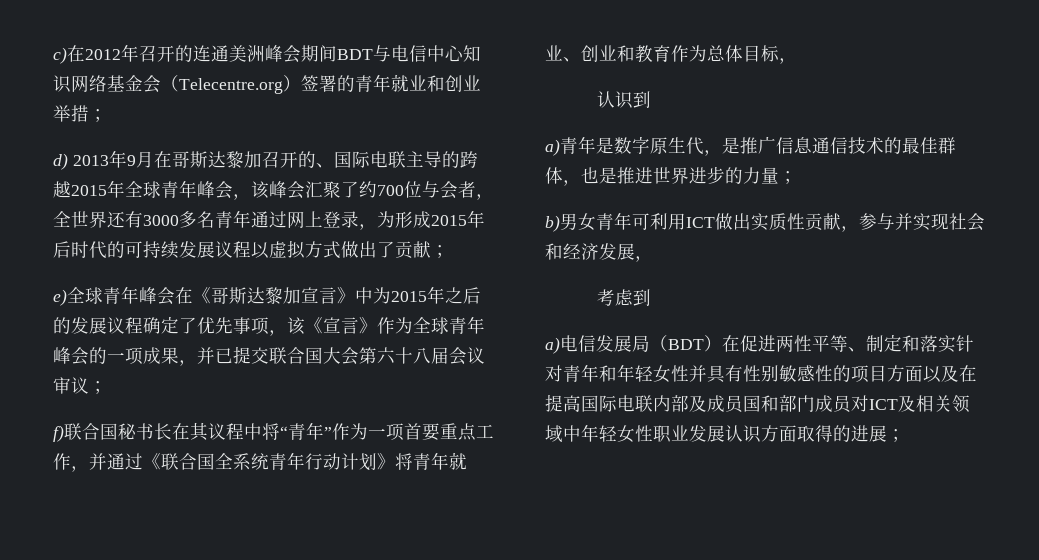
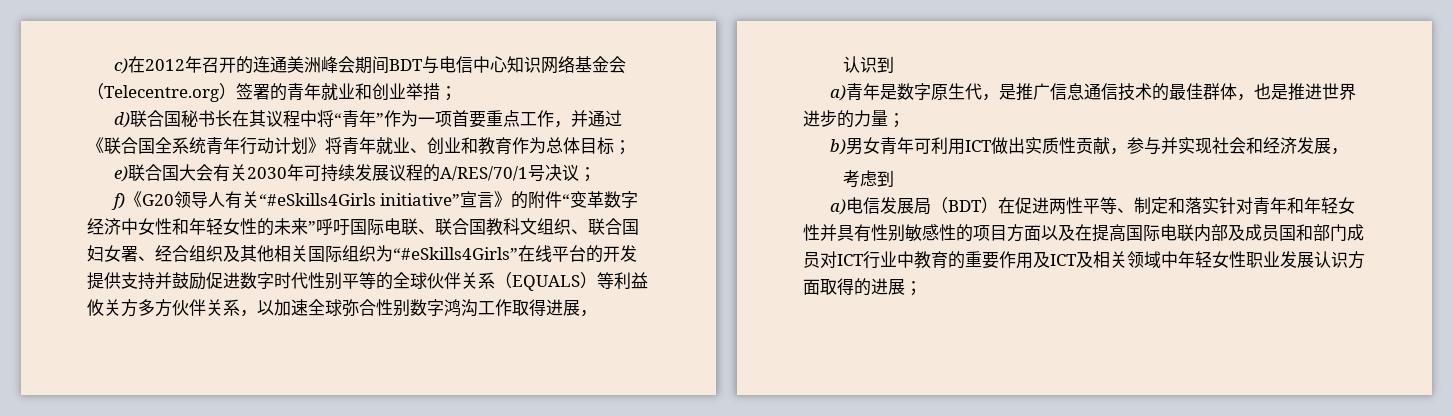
- d) 2013年9月在哥斯达黎加召开的、国际电联主导的跨越2015年全球青年峰会，该峰会汇聚了约700位与会者，全世界还有3000多名青年通过网上登录，为形成2015年后时代的可持续发展议程以虚拟方式做出了贡献；
- e)全球青年峰会在《哥斯达黎加宣言》中为2015年之后的发展议程确定了优先事项，该《宣言》作为全球青年峰会的一项成果，并已提交联合国大会第六十八届会议审议；
- f)联合国秘书长在其议程中将“青年”作为一项首要重点工作，并通过《联合国全系统青年行动计划》将青年就业、创业和教育作为总体目标，
+ d)联合国秘书长在其议程中将“青年”作为一项首要重点工作，并通过《联合国全系统青年行动计划》将青年就业、创业和教育作为总体目标；
+ e)联合国大会有关2030年可持续发展议程的A/RES/70/1号决议；
+ f)《G20领导人有关“#eSkills4Girls initiative”宣言》的附件“变革数字经济中女性和年轻女性的未来”呼吁国际电联、联合国教科文组织、联合国妇女署、经合组织及其他相关国际组织为“#eSkills4Girls”在线平台的开发提供支持并鼓励促进数字时代性别平等的全球伙伴关系（EQUALS）等利益攸关方多方伙伴关系，以加速全球弥合性别数字鸿沟工作取得进展，
- a)电信发展局（BDT）在促进两性平等、制定和落实针对青年和年轻女性并具有性别敏感性的项目方面以及在提高国际电联内部及成员国和部门成员对ICT及相关领域中年轻女性职业发展认识方面取得的进展；
+ a)电信发展局（BDT）在促进两性平等、制定和落实针对青年和年轻女性并具有性别敏感性的项目方面以及在提高国际电联内部及成员国和部门成员对ICT行业中教育的重要作用及ICT及相关领域中年轻女性职业发展认识方面取得的进展；

